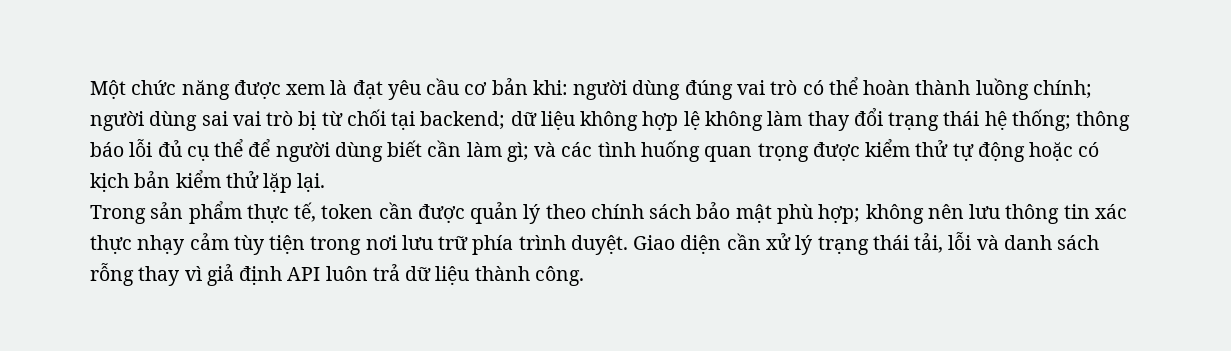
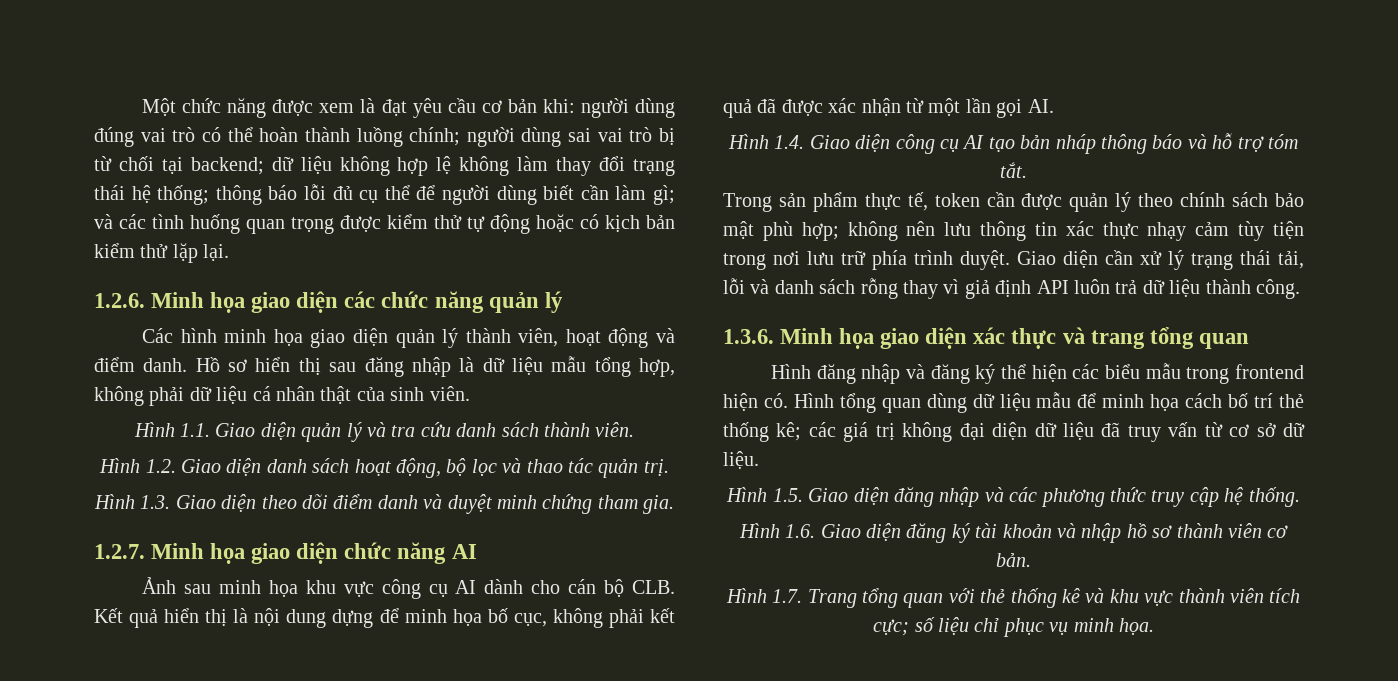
+ 1.2.6. Minh họa giao diện các chức năng quản lý
+ Các hình minh họa giao diện quản lý thành viên, hoạt động và điểm danh. Hồ sơ hiển thị sau đăng nhập là dữ liệu mẫu tổng hợp, không phải dữ liệu cá nhân thật của sinh viên.
+ Hình 1.1. Giao diện quản lý và tra cứu danh sách thành viên.
+ Hình 1.2. Giao diện danh sách hoạt động, bộ lọc và thao tác quản trị.
+ Hình 1.3. Giao diện theo dõi điểm danh và duyệt minh chứng tham gia.
+ 1.2.7. Minh họa giao diện chức năng AI
+ Ảnh sau minh họa khu vực công cụ AI dành cho cán bộ CLB. Kết quả hiển thị là nội dung dựng để minh họa bố cục, không phải kết quả đã được xác nhận từ một lần gọi AI.
+ Hình 1.4. Giao diện công cụ AI tạo bản nháp thông báo và hỗ trợ tóm tắt.
+ 1.3.6. Minh họa giao diện xác thực và trang tổng quan
+ Hình đăng nhập và đăng ký thể hiện các biểu mẫu trong frontend hiện có. Hình tổng quan dùng dữ liệu mẫu để minh họa cách bố trí thẻ thống kê; các giá trị không đại diện dữ liệu đã truy vấn từ cơ sở dữ liệu.
+ Hình 1.5. Giao diện đăng nhập và các phương thức truy cập hệ thống.
+ Hình 1.6. Giao diện đăng ký tài khoản và nhập hồ sơ thành viên cơ bản.
+ Hình 1.7. Trang tổng quan với thẻ thống kê và khu vực thành viên tích cực; số liệu chỉ phục vụ minh họa.

